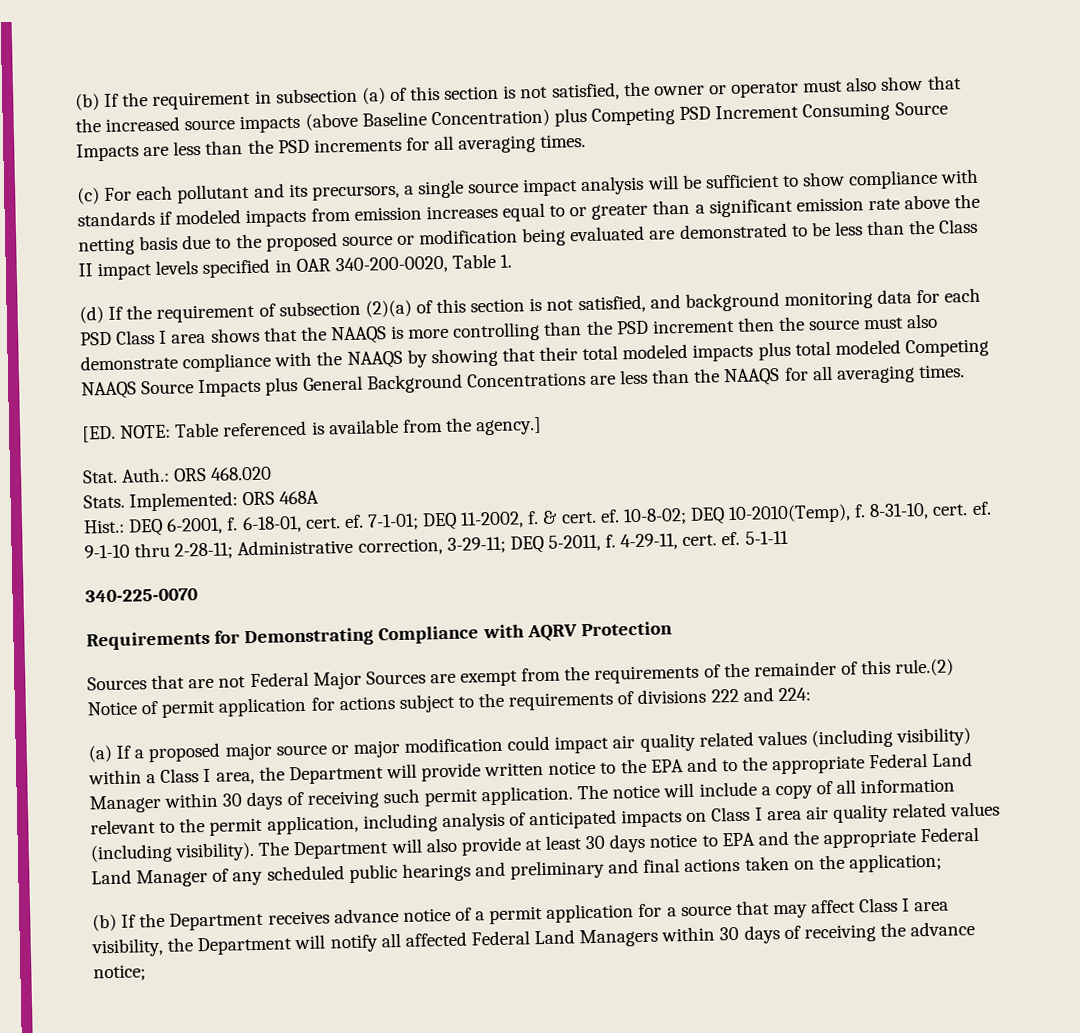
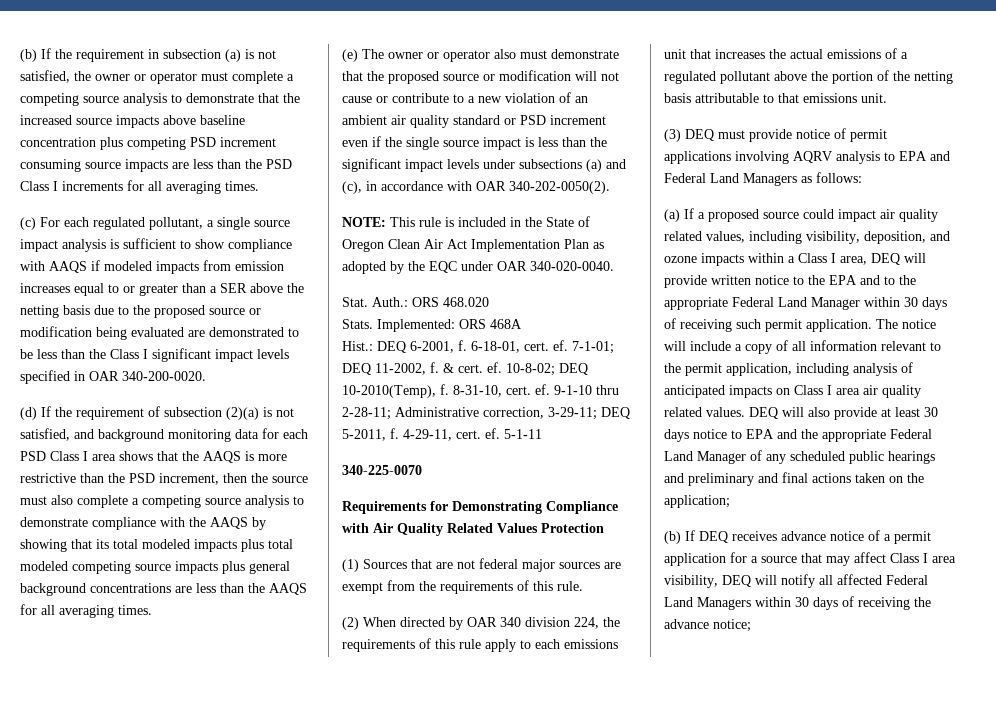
- (b) If the requirement in subsection (a) of this section is not satisfied, the owner or operator must also show that the increased source impacts (above Baseline Concentration) plus Competing PSD Increment Consuming Source Impacts are less than the PSD increments for all averaging times.
+ (b) If the requirement in subsection (a) is not satisfied, the owner or operator must complete a competing source analysis to demonstrate that the increased source impacts above baseline concentration plus competing PSD increment consuming source impacts are less than the PSD Class I increments for all averaging times.
- (c) For each pollutant and its precursors, a single source impact analysis will be sufficient to show compliance with standards if modeled impacts from emission increases equal to or greater than a significant emission rate above the netting basis due to the proposed source or modification being evaluated are demonstrated to be less than the Class II impact levels specified in OAR 340-200-0020, Table 1.
+ (c) For each regulated pollutant, a single source impact analysis is sufficient to show compliance with AAQS if modeled impacts from emission increases equal to or greater than a SER above the netting basis due to the proposed source or modification being evaluated are demonstrated to be less than the Class I significant impact levels specified in OAR 340-200-0020.
- (d) If the requirement of subsection (2)(a) of this section is not satisfied, and background monitoring data for each PSD Class I area shows that the NAAQS is more controlling than the PSD increment then the source must also demonstrate compliance with the NAAQS by showing that their total modeled impacts plus total modeled Competing NAAQS Source Impacts plus General Background Concentrations are less than the NAAQS for all averaging times.
- [ED. NOTE: Table referenced is available from the agency.]
+ (d) If the requirement of subsection (2)(a) is not satisfied, and background monitoring data for each PSD Class I area shows that the AAQS is more restrictive than the PSD increment, then the source must also complete a competing source analysis to demonstrate compliance with the AAQS by showing that its total modeled impacts plus total modeled competing source impacts plus general background concentrations are less than the AAQS for all averaging times.
+ (e) The owner or operator also must demonstrate that the proposed source or modification will not cause or contribute to a new violation of an ambient air quality standard or PSD increment even if the single source impact is less than the significant impact levels under subsections (a) and (c), in accordance with OAR 340-202-0050(2).
+ NOTE: This rule is included in the State of Oregon Clean Air Act Implementation Plan as adopted by the EQC under OAR 340-020-0040.
- Requirements for Demonstrating Compliance with AQRV Protection
+ Requirements for Demonstrating Compliance with Air Quality Related Values Protection
- Sources that are not Federal Major Sources are exempt from the requirements of the remainder of this rule.(2) Notice of permit application for actions subject to the requirements of divisions 222 and 224:
+ (1) Sources that are not federal major sources are exempt from the requirements of this rule.
+ (2) When directed by OAR 340 division 224, the requirements of this rule apply to each emissions unit that increases the actual emissions of a regulated pollutant above the portion of the netting basis attributable to that emissions unit.
+ (3) DEQ must provide notice of permit applications involving AQRV analysis to EPA and Federal Land Managers as follows:
- (a) If a proposed major source or major modification could impact air quality related values (including visibility) within a Class I area, the Department will provide written notice to the EPA and to the appropriate Federal Land Manager within 30 days of receiving such permit application.
+ (a) If a proposed source could impact air quality related values, including visibility, deposition, and ozone impacts within a Class I area, DEQ will provide written notice to the EPA and to the appropriate Federal Land Manager within 30 days of receiving such permit application.
- The notice will include a copy of all information relevant to the permit application, including analysis of anticipated impacts on Class I area air quality related values (including visibility). The Department will also provide at least 30 days notice to EPA and the appropriate Federal Land Manager of any scheduled public hearings and preliminary and final actions taken on the application;
+ The notice will include a copy of all information relevant to the permit application, including analysis of anticipated impacts on Class I area air quality related values. DEQ will also provide at least 30 days notice to EPA and the appropriate Federal Land Manager of any scheduled public hearings and preliminary and final actions taken on the application;
- (b) If the Department receives advance notice of a permit application for a source that may affect Class I area visibility, the Department will notify all affected Federal Land Managers within 30 days of receiving the advance notice;
+ (b) If DEQ receives advance notice of a permit application for a source that may affect Class I area visibility, DEQ will notify all affected Federal Land Managers within 30 days of receiving the advance notice;

